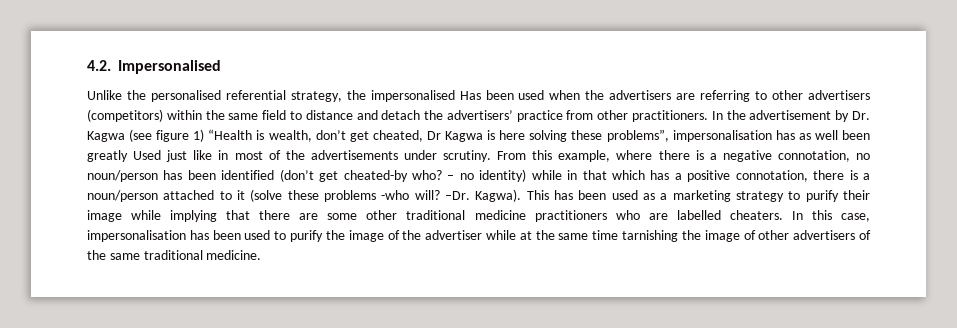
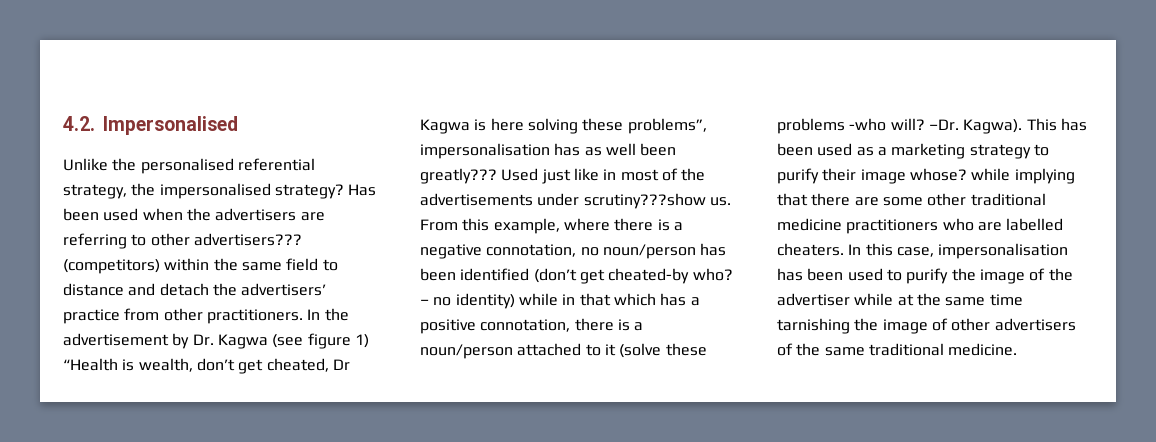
- Unlike the personalised referential strategy, the impersonalised Has been used when the advertisers are referring to other advertisers (competitors) within the same field to distance and detach the advertisers’ practice from other practitioners.
+ Unlike the personalised referential strategy, the impersonalised strategy? Has been used when the advertisers are referring to other advertisers??? (competitors) within the same field to distance and detach the advertisers’ practice from other practitioners.
- In the advertisement by Dr. Kagwa (see figure 1) “Health is wealth, don’t get cheated, Dr Kagwa is here solving these problems”, impersonalisation has as well been greatly Used just like in most of the advertisements under scrutiny.
+ In the advertisement by Dr. Kagwa (see figure 1) “Health is wealth, don’t get cheated, Dr Kagwa is here solving these problems”, impersonalisation has as well been greatly??? Used just like in most of the advertisements under scrutiny???show us.
- This has been used as a marketing strategy to purify their image while implying that there are some other traditional medicine practitioners who are labelled cheaters.
+ This has been used as a marketing strategy to purify their image whose? while implying that there are some other traditional medicine practitioners who are labelled cheaters.

